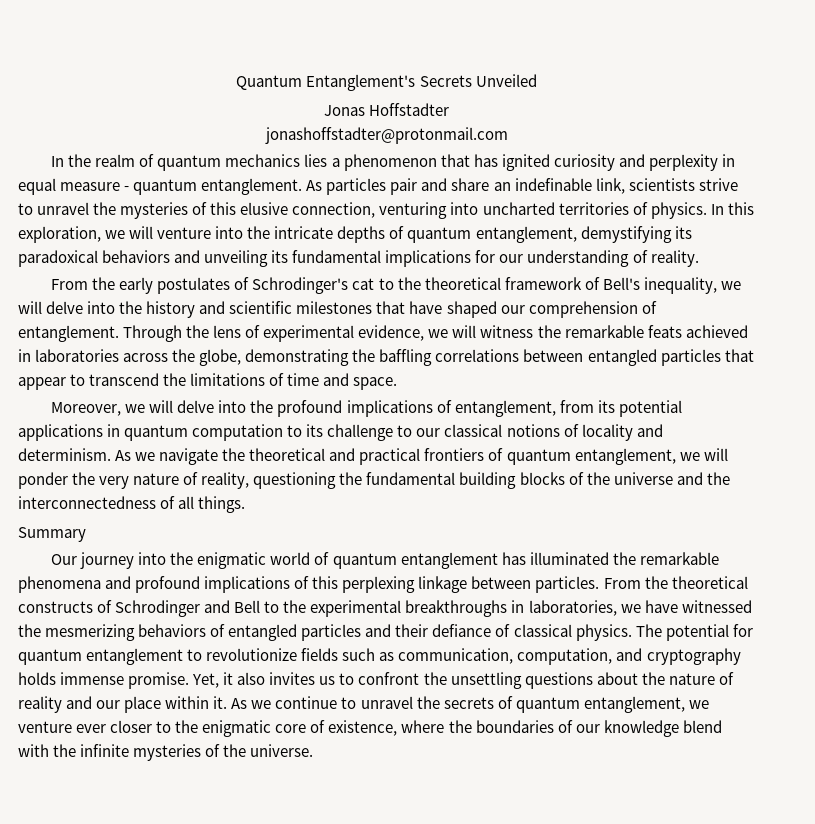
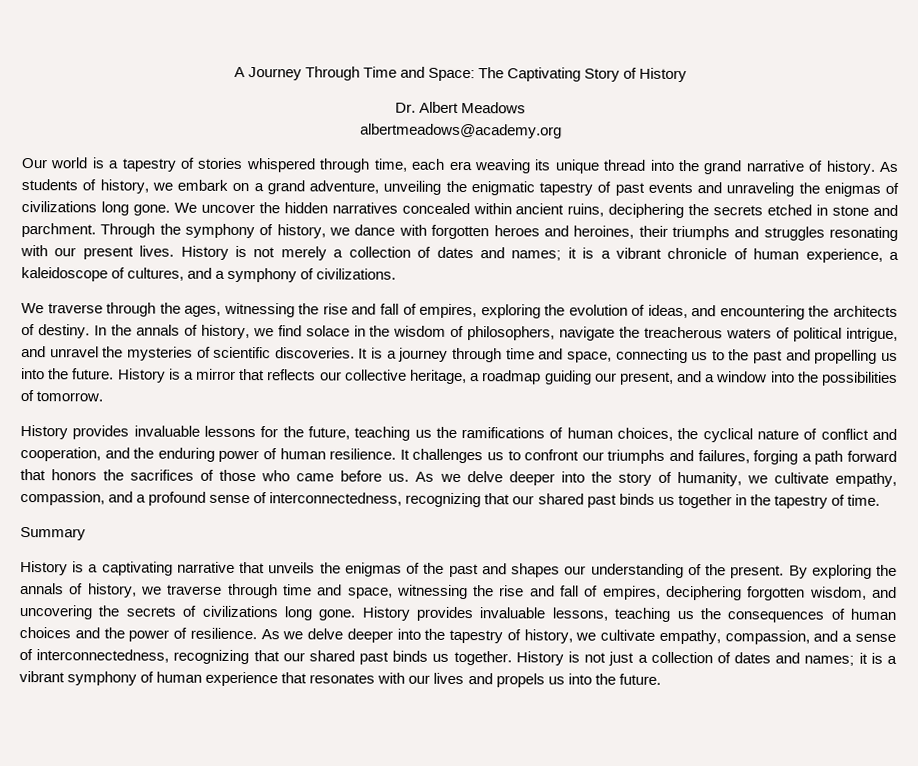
- Quantum Entanglement's Secrets Unveiled
- Jonas Hoffstadter
- jonashoffstadter@protonmail.com
- In the realm of quantum mechanics lies a phenomenon that has ignited curiosity and perplexity in equal measure - quantum entanglement. As particles pair and share an indefinable link, scientists strive to unravel the mysteries of this elusive connection, venturing into uncharted territories of physics. In this exploration, we will venture into the intricate depths of quantum entanglement, demystifying its paradoxical behaviors and unveiling its fundamental implications for our understanding of reality.
- From the early postulates of Schrodinger's cat to the theoretical framework of Bell's inequality, we will delve into the history and scientific milestones that have shaped our comprehension of entanglement. Through the lens of experimental evidence, we will witness the remarkable feats achieved in laboratories across the globe, demonstrating the baffling correlations between entangled particles that appear to transcend the limitations of time and space.
- Moreover, we will delve into the profound implications of entanglement, from its potential applications in quantum computation to its challenge to our classical notions of locality and determinism. As we navigate the theoretical and practical frontiers of quantum entanglement, we will ponder the very nature of reality, questioning the fundamental building blocks of the universe and the interconnectedness of all things.
+ A Journey Through Time and Space: The Captivating Story of History
+ Dr. Albert Meadows
+ albertmeadows@academy.org
+ Our world is a tapestry of stories whispered through time, each era weaving its unique thread into the grand narrative of history. As students of history, we embark on a grand adventure, unveiling the enigmatic tapestry of past events and unraveling the enigmas of civilizations long gone. We uncover the hidden narratives concealed within ancient ruins, deciphering the secrets etched in stone and parchment. Through the symphony of history, we dance with forgotten heroes and heroines, their triumphs and struggles resonating with our present lives. History is not merely a collection of dates and names; it is a vibrant chronicle of human experience, a kaleidoscope of cultures, and a symphony of civilizations.
+ We traverse through the ages, witnessing the rise and fall of empires, exploring the evolution of ideas, and encountering the architects of destiny. In the annals of history, we find solace in the wisdom of philosophers, navigate the treacherous waters of political intrigue, and unravel the mysteries of scientific discoveries. It is a journey through time and space, connecting us to the past and propelling us into the future. History is a mirror that reflects our collective heritage, a roadmap guiding our present, and a window into the possibilities of tomorrow.
+ History provides invaluable lessons for the future, teaching us the ramifications of human choices, the cyclical nature of conflict and cooperation, and the enduring power of human resilience. It challenges us to confront our triumphs and failures, forging a path forward that honors the sacrifices of those who came before us. As we delve deeper into the story of humanity, we cultivate empathy, compassion, and a profound sense of interconnectedness, recognizing that our shared past binds us together in the tapestry of time.
  Summary
- Our journey into the enigmatic world of quantum entanglement has illuminated the remarkable phenomena and profound implications of this perplexing linkage between particles. From the theoretical constructs of Schrodinger and Bell to the experimental breakthroughs in laboratories, we have witnessed the mesmerizing behaviors of entangled particles and their defiance of classical physics. The potential for quantum entanglement to revolutionize fields such as communication, computation, and cryptography holds immense promise. Yet, it also invites us to confront the unsettling questions about the nature of reality and our place within it. As we continue to unravel the secrets of quantum entanglement, we venture ever closer to the enigmatic core of existence, where the boundaries of our knowledge blend with the infinite mysteries of the universe.
+ History is a captivating narrative that unveils the enigmas of the past and shapes our understanding of the present. By exploring the annals of history, we traverse through time and space, witnessing the rise and fall of empires, deciphering forgotten wisdom, and uncovering the secrets of civilizations long gone. History provides invaluable lessons, teaching us the consequences of human choices and the power of resilience. As we delve deeper into the tapestry of history, we cultivate empathy, compassion, and a sense of interconnectedness, recognizing that our shared past binds us together. History is not just a collection of dates and names; it is a vibrant symphony of human experience that resonates with our lives and propels us into the future.

